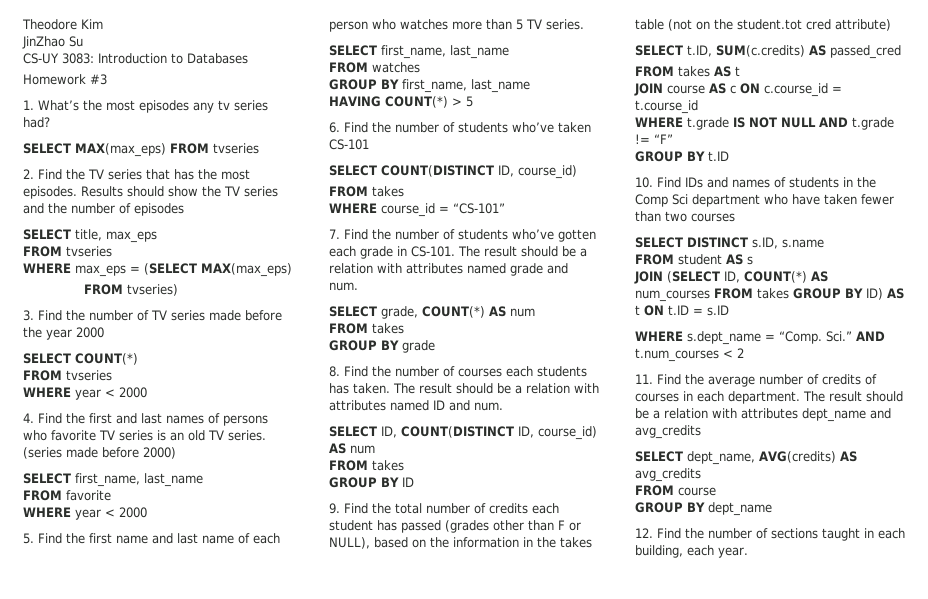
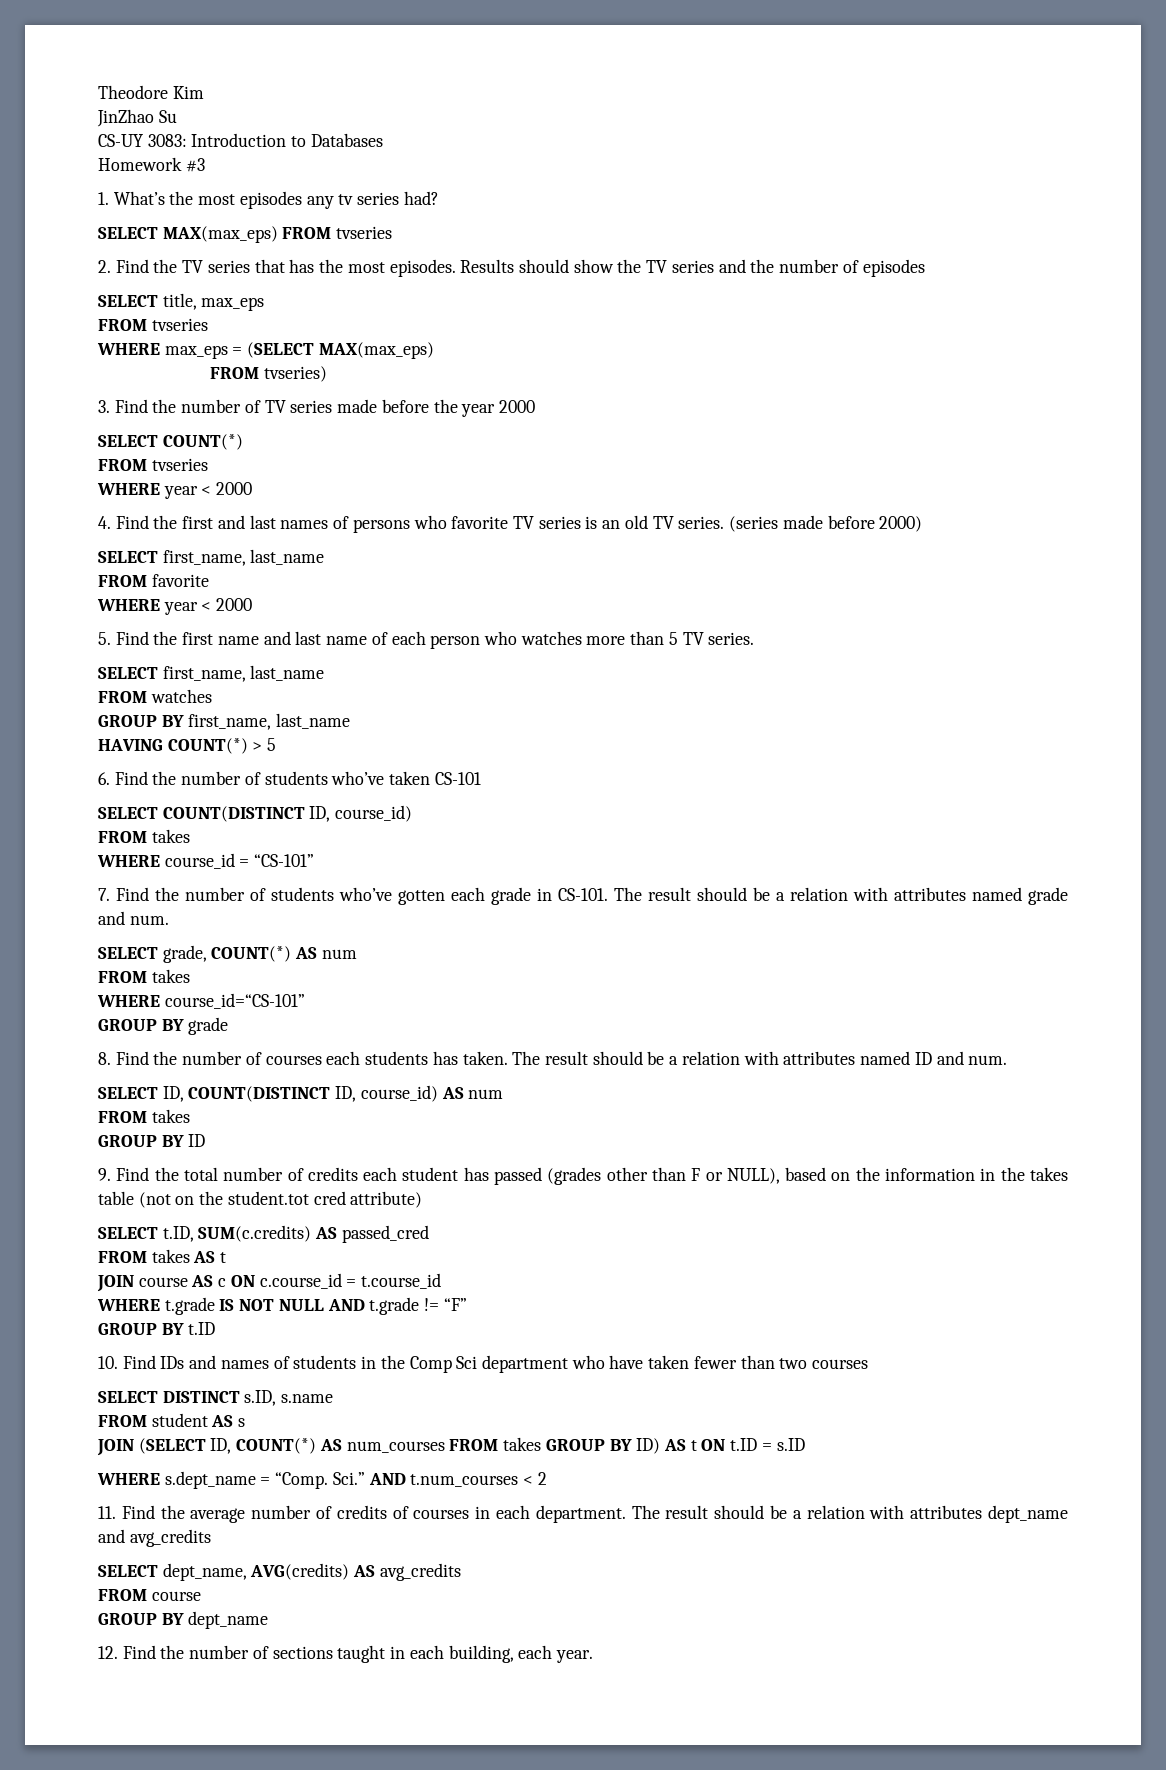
+ WHERE course_id=“CS-101”

